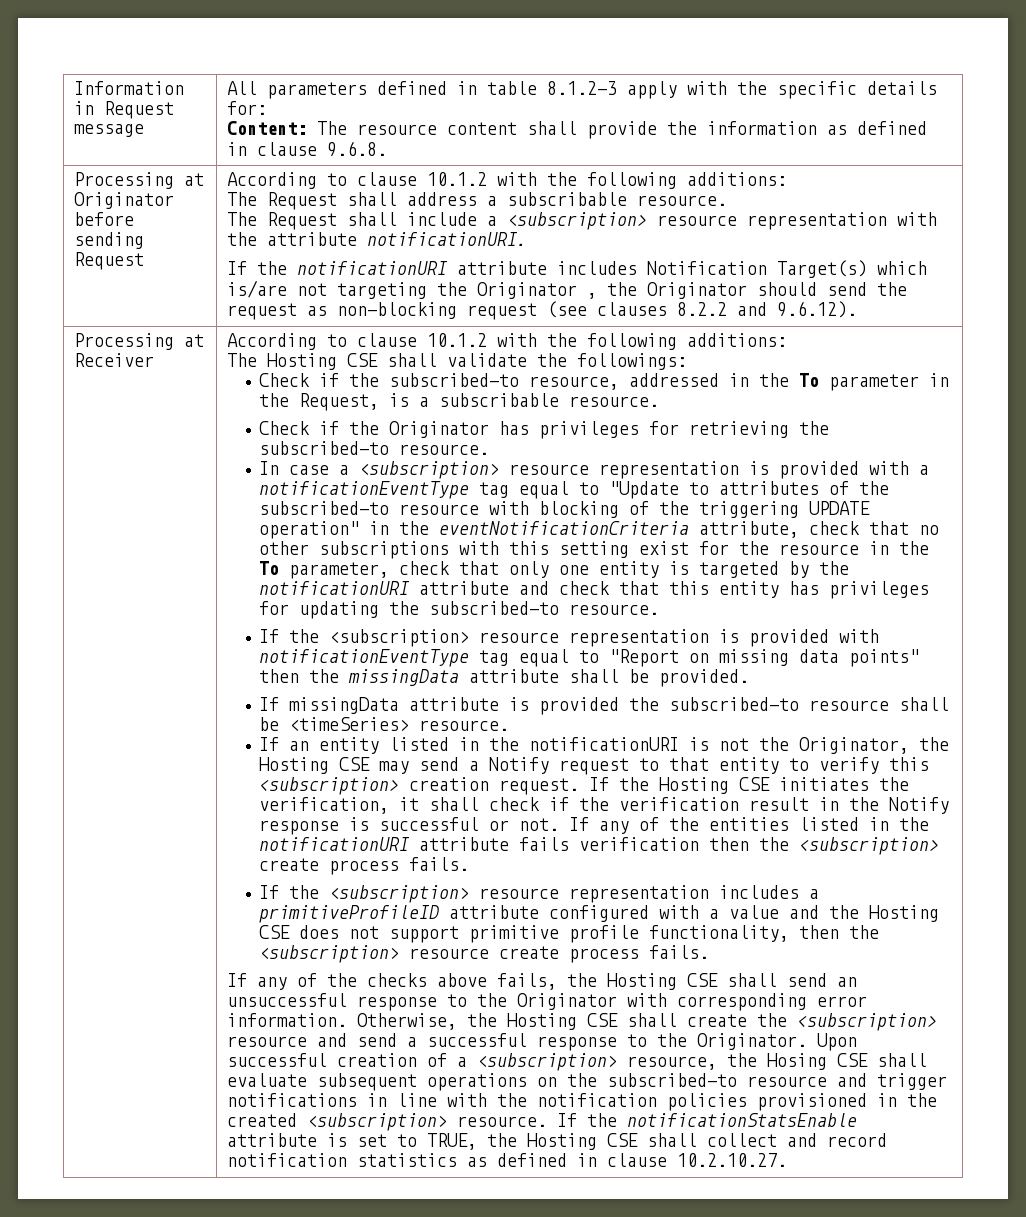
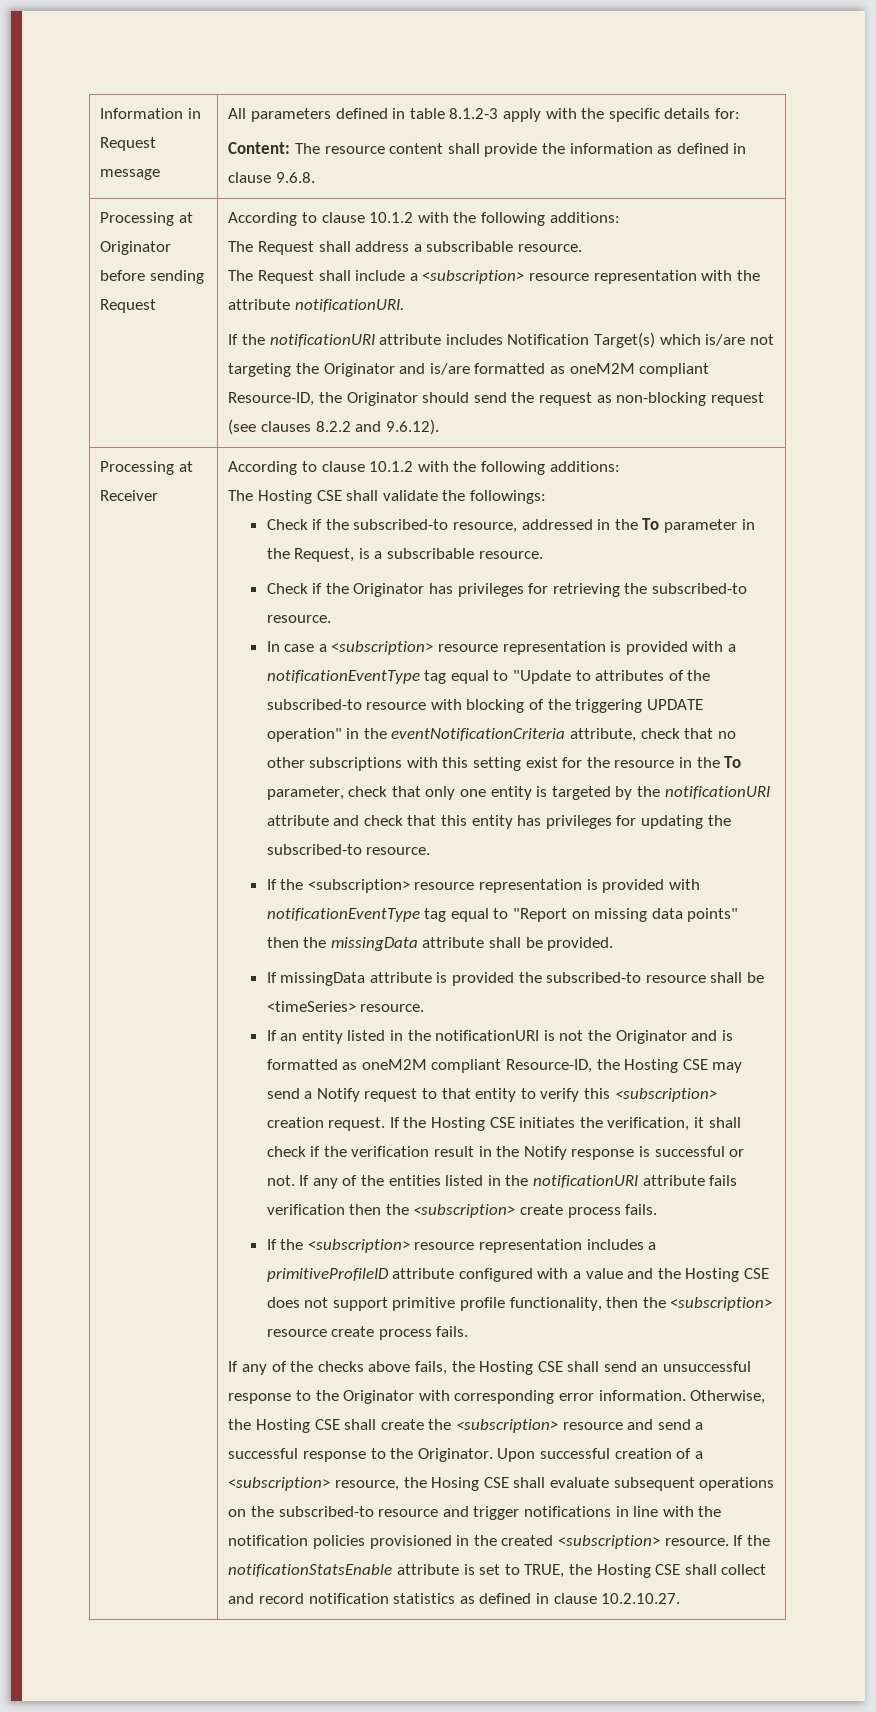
- If the notificationURI attribute includes Notification Target(s) which is/are not targeting the Originator , the Originator should send the request as non-blocking request (see clauses 8.2.2 and 9.6.12).
+ If the notificationURI attribute includes Notification Target(s) which is/are not targeting the Originator and is/are formatted as oneM2M compliant Resource-ID, the Originator should send the request as non-blocking request (see clauses 8.2.2 and 9.6.12).
- If an entity listed in the notificationURI is not the Originator, the Hosting CSE may send a Notify request to that entity to verify this <subscription> creation request.
+ If an entity listed in the notificationURI is not the Originator and is formatted as oneM2M compliant Resource-ID, the Hosting CSE may send a Notify request to that entity to verify this <subscription> creation request.

